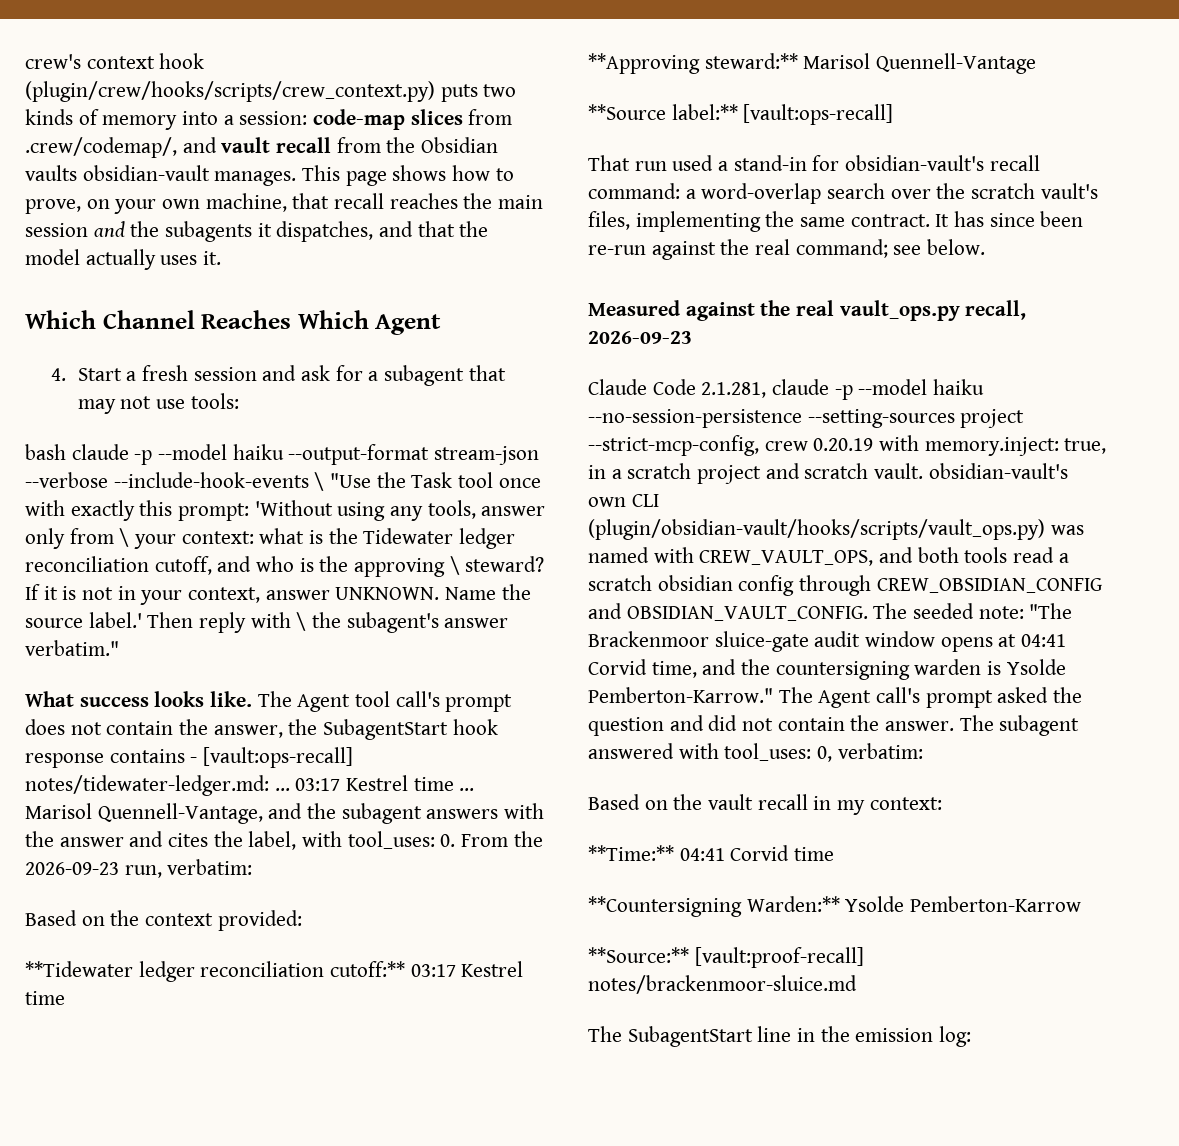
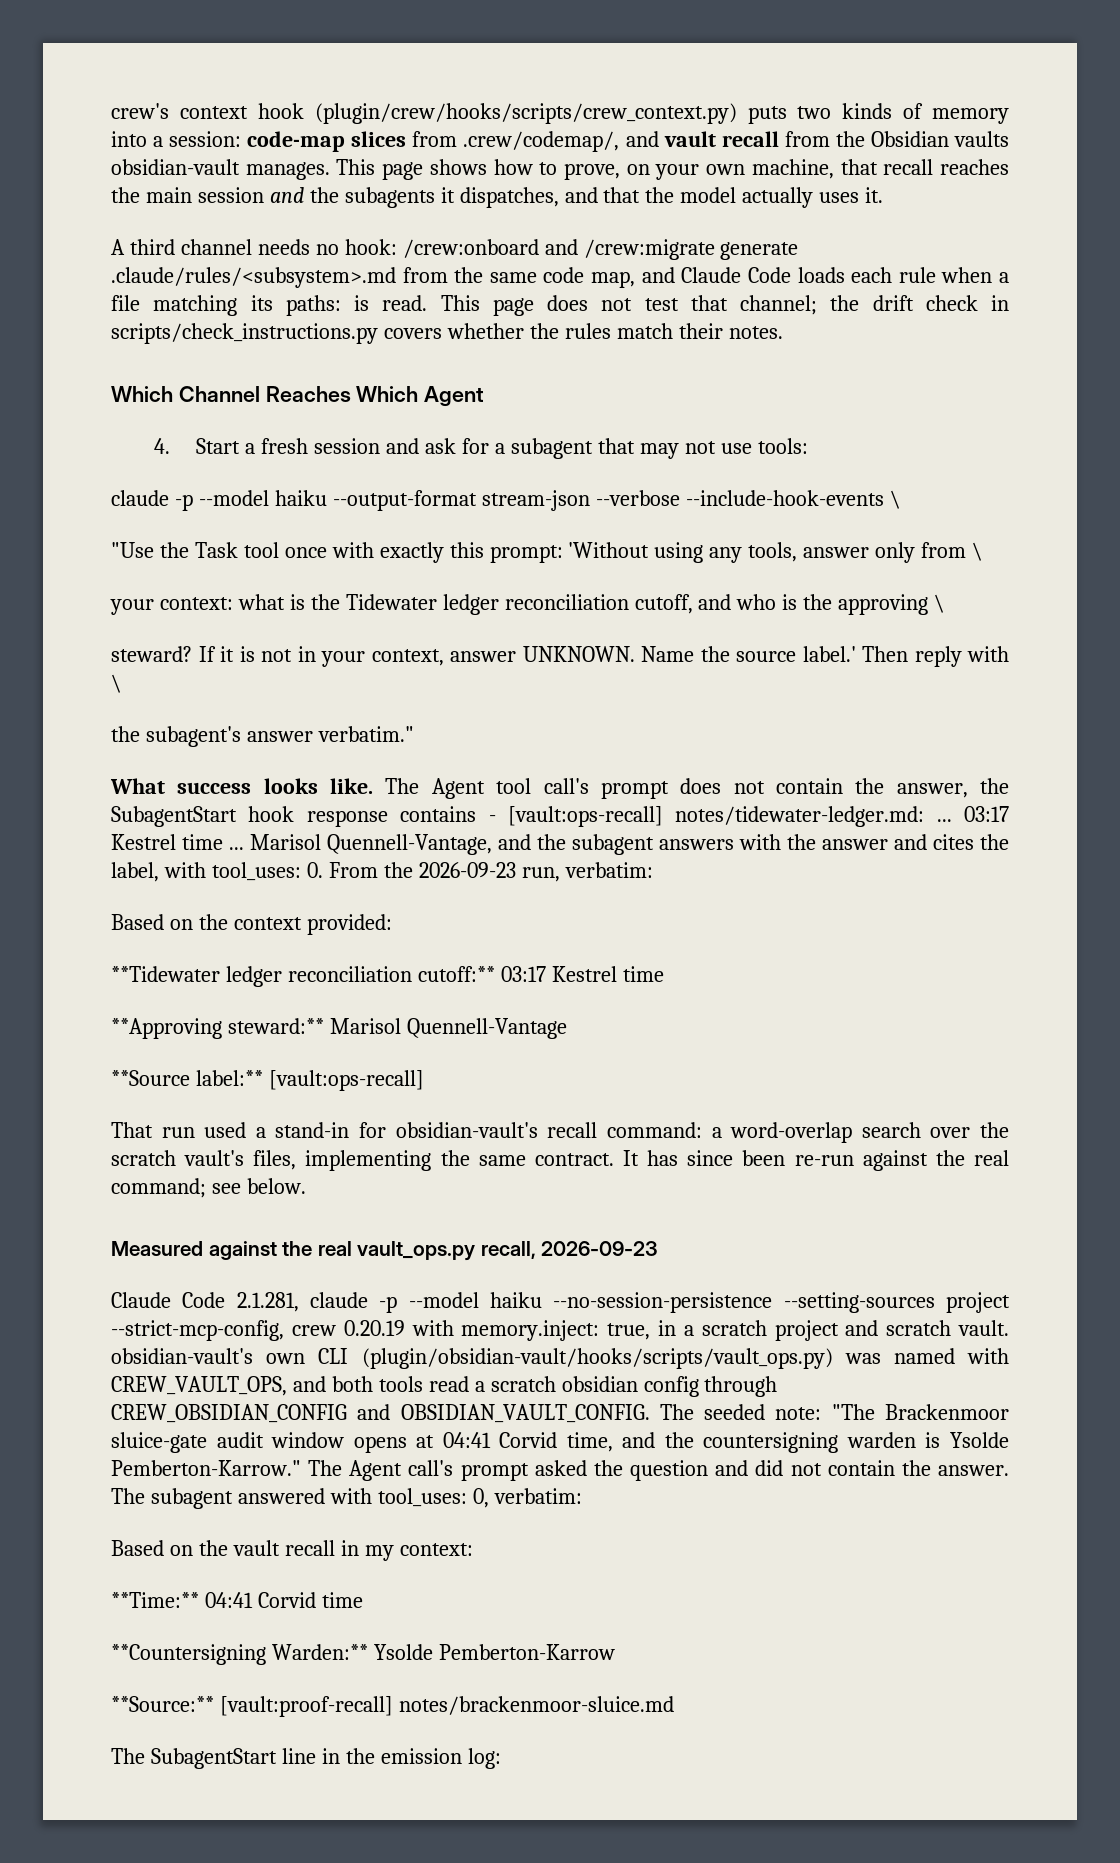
+ A third channel needs no hook: /crew:onboard and /crew:migrate generate .claude/rules/<subsystem>.md from the same code map, and Claude Code loads each rule when a file matching its paths: is read. This page does not test that channel; the drift check in scripts/check_instructions.py covers whether the rules match their notes.
- bash claude -p --model haiku --output-format stream-json --verbose --include-hook-events \ "Use the Task tool once with exactly this prompt: 'Without using any tools, answer only from \ your context: what is the Tidewater ledger reconciliation cutoff, and who is the approving \ steward?
+ claude -p --model haiku --output-format stream-json --verbose --include-hook-events \
+ "Use the Task tool once with exactly this prompt: 'Without using any tools, answer only from \
+ your context: what is the Tidewater ledger reconciliation cutoff, and who is the approving \
+ steward?
- Then reply with \ the subagent's answer verbatim."
+ Then reply with \
+ the subagent's answer verbatim."

